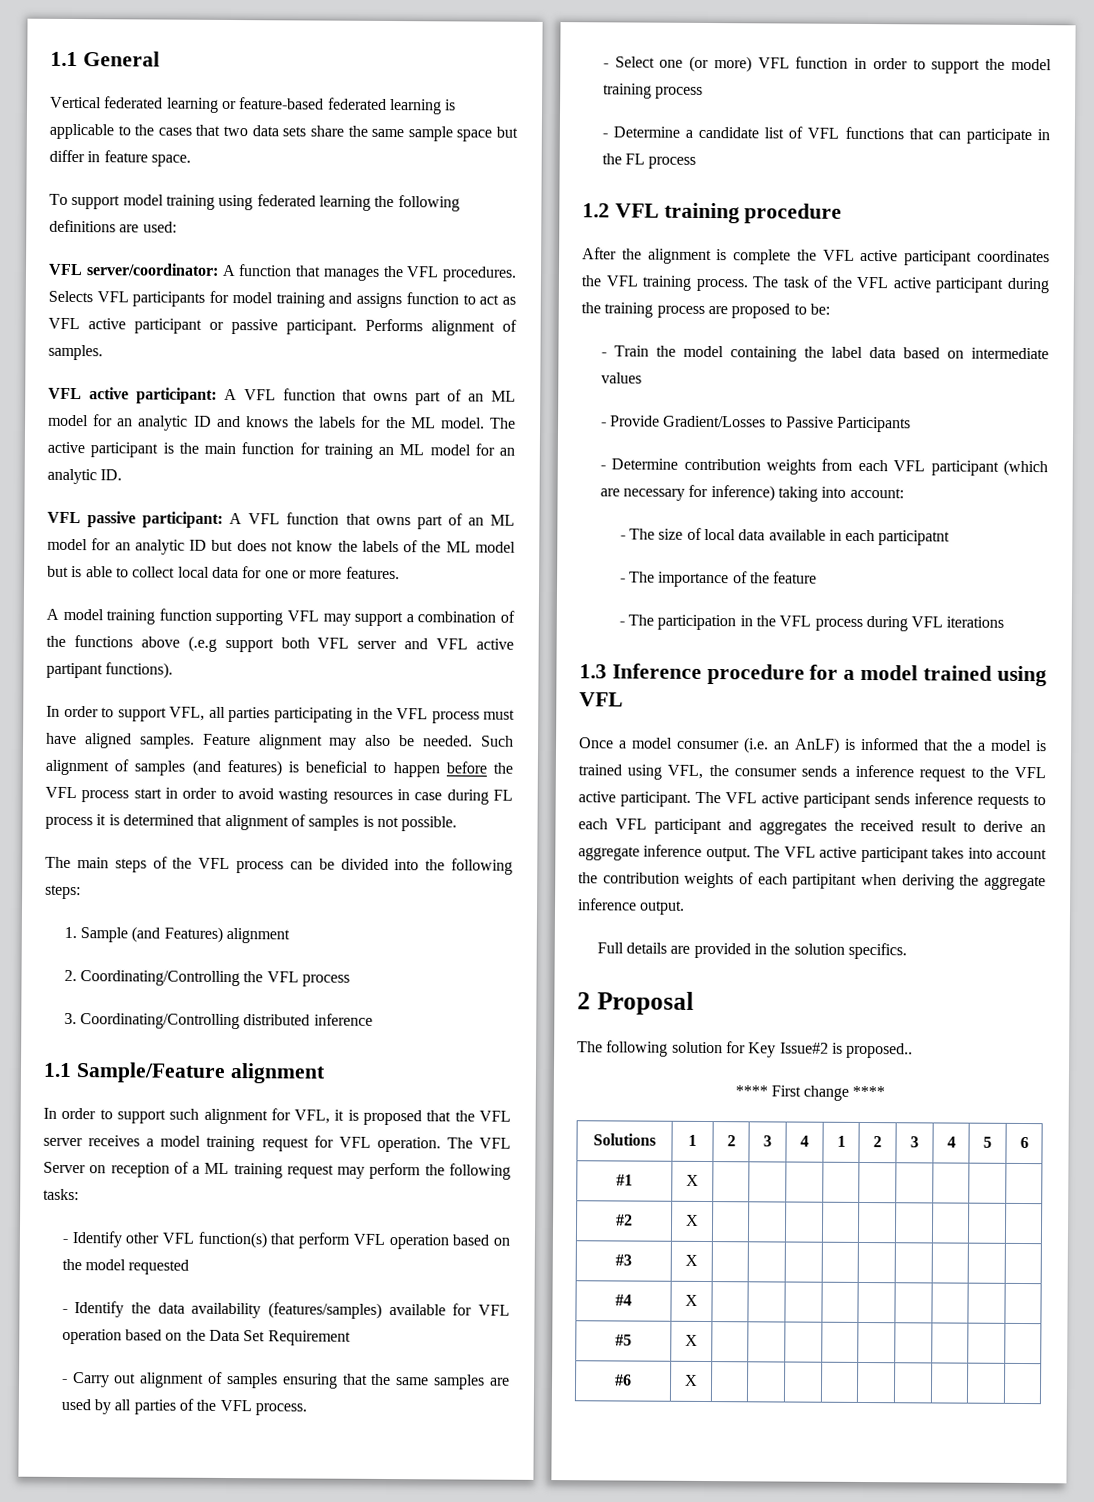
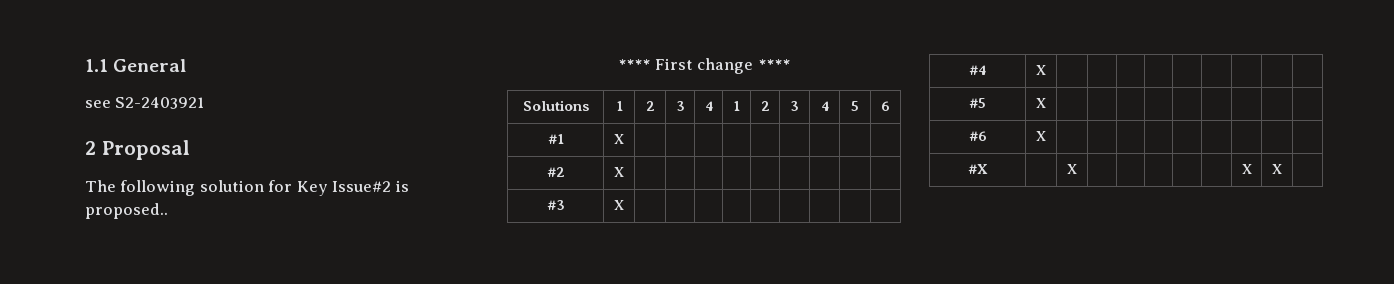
- Vertical federated learning or feature-based federated learning is applicable to the cases that two data sets share the same sample space but differ in feature space.
- To support model training using federated learning the following definitions are used:
- VFL server/coordinator: A function that manages the VFL procedures. Selects VFL participants for model training and assigns function to act as VFL active participant or passive participant. Performs alignment of samples.
- VFL active participant: A VFL function that owns part of an ML model for an analytic ID and knows the labels for the ML model. The active participant is the main function for training an ML model for an analytic ID.
- VFL passive participant: A VFL function that owns part of an ML model for an analytic ID but does not know the labels of the ML model but is able to collect local data for one or more features.
- A model training function supporting VFL may support a combination of the functions above (.e.g support both VFL server and VFL active partipant functions).
- In order to support VFL, all parties participating in the VFL process must have aligned samples. Feature alignment may also be needed. Such alignment of samples (and features) is beneficial to happen before the VFL process start in order to avoid wasting resources in case during FL process it is determined that alignment of samples is not possible.
- The main steps of the VFL process can be divided into the following steps:
- 1. Sample (and Features) alignment
- 2. Coordinating/Controlling the VFL process
- 3. Coordinating/Controlling distributed inference
- 1.1 Sample/Feature alignment
- In order to support such alignment for VFL, it is proposed that the VFL server receives a model training request for VFL operation. The VFL Server on reception of a ML training request may perform the following tasks:
- - Identify other VFL function(s) that perform VFL operation based on the model requested
- - Identify the data availability (features/samples) available for VFL operation based on the Data Set Requirement
- - Carry out alignment of samples ensuring that the same samples are used by all parties of the VFL process.
- - Select one (or more) VFL function in order to support the model training process
- - Determine a candidate list of VFL functions that can participate in the FL process
- 1.2 VFL training procedure
- After the alignment is complete the VFL active participant coordinates the VFL training process. The task of the VFL active participant during the training process are proposed to be:
- - Train the model containing the label data based on intermediate values
- - Provide Gradient/Losses to Passive Participants
- - Determine contribution weights from each VFL participant (which are necessary for inference) taking into account:
- - The size of local data available in each participatnt
- - The importance of the feature
- - The participation in the VFL process during VFL iterations
- 1.3 Inference procedure for a model trained using VFL
- Once a model consumer (i.e. an AnLF) is informed that the a model is trained using VFL, the consumer sends a inference request to the VFL active participant. The VFL active participant sends inference requests to each VFL participant and aggregates the received result to derive an aggregate inference output. The VFL active participant takes into account the contribution weights of each partipitant when deriving the aggregate inference output.
- Full details are provided in the solution specifics.
+ see S2-2403921
+ #X | | X | | | | | | X | X |

